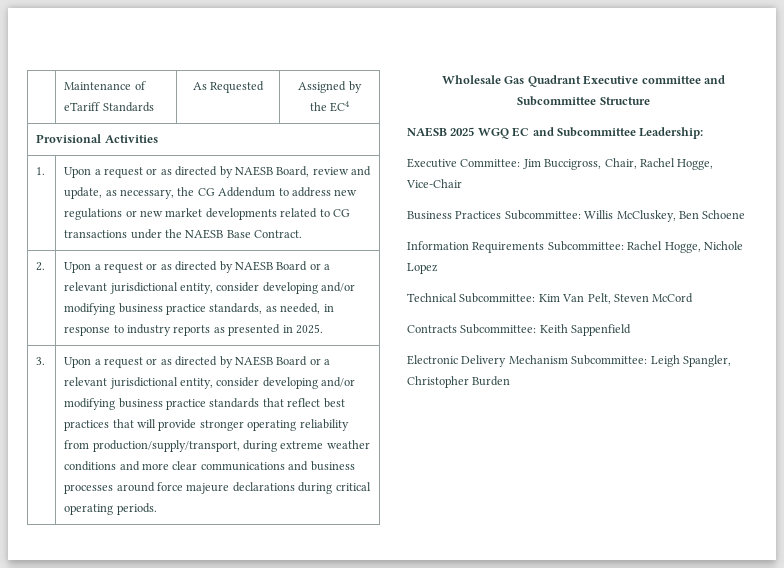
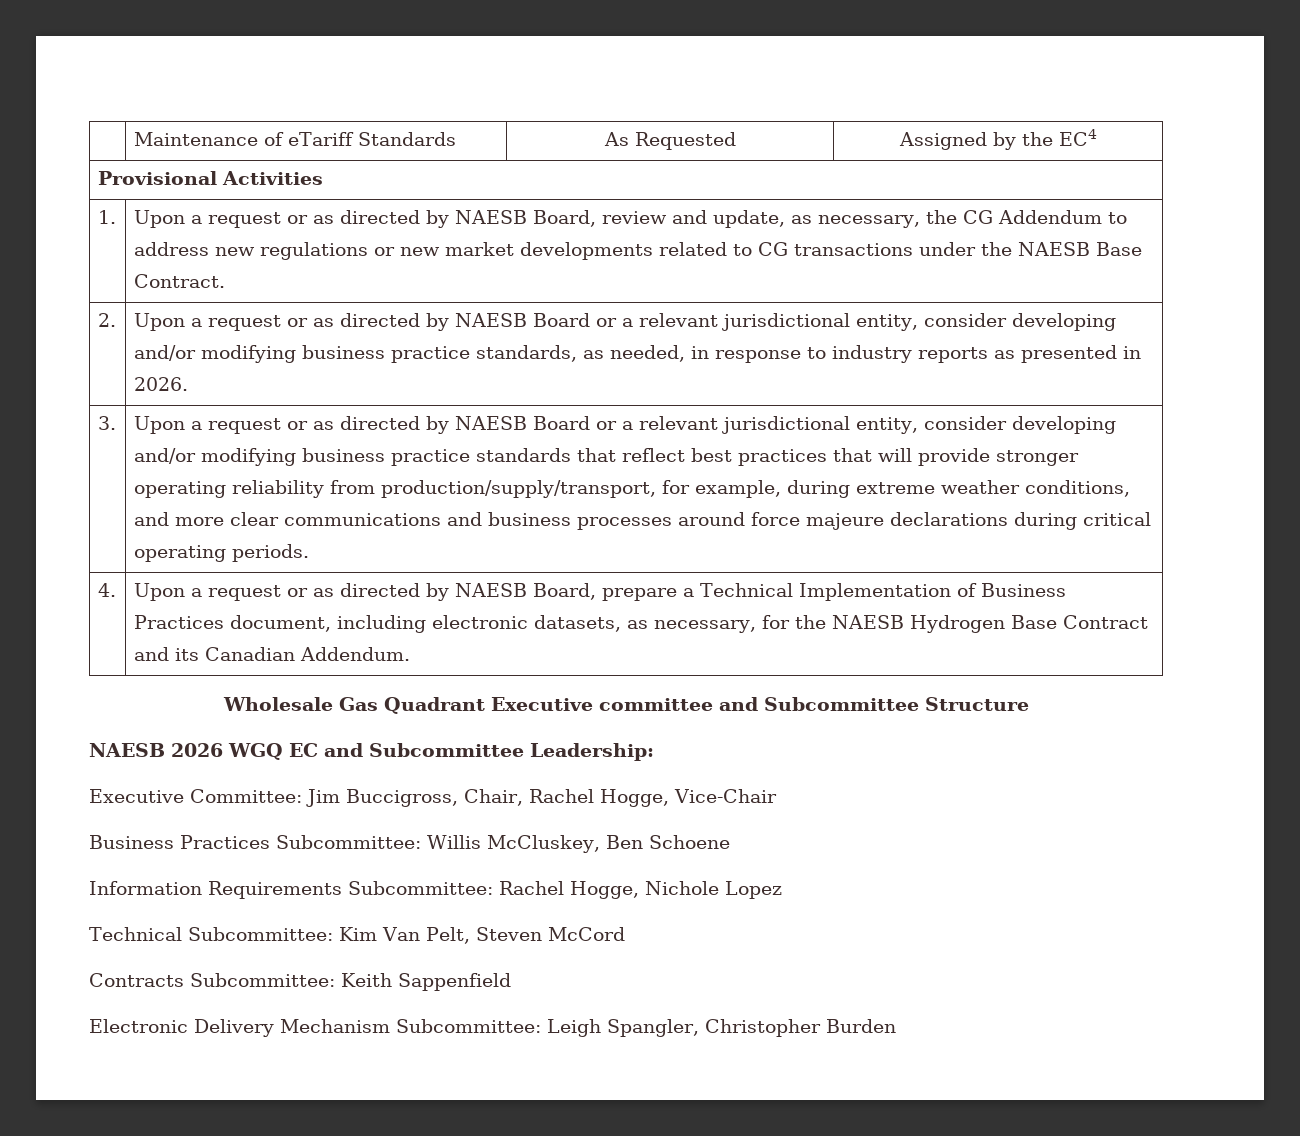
- 2. | Upon a request or as directed by NAESB Board or a relevant jurisdictional entity, consider developing and/or modifying business practice standards, as needed, in response to industry reports as presented in 2025.
+ 2. | Upon a request or as directed by NAESB Board or a relevant jurisdictional entity, consider developing and/or modifying business practice standards, as needed, in response to industry reports as presented in 2026.
- Upon a request or as directed by NAESB Board or a relevant jurisdictional entity, consider developing and/or modifying business practice standards that reflect best practices that will provide stronger operating reliability from production/supply/transport, during extreme weather conditions and more clear communications and business processes around force majeure declarations during critical operating periods.
+ Upon a request or as directed by NAESB Board or a relevant jurisdictional entity, consider developing and/or modifying business practice standards that reflect best practices that will provide stronger operating reliability from production/supply/transport, for example, during extreme weather conditions, and more clear communications and business processes around force majeure declarations during critical operating periods.
+ 4. | Upon a request or as directed by NAESB Board, prepare a Technical Implementation of Business Practices document, including electronic datasets, as necessary, for the NAESB Hydrogen Base Contract and its Canadian Addendum.
- NAESB 2025 WGQ EC and Subcommittee Leadership:
+ NAESB 2026 WGQ EC and Subcommittee Leadership:

